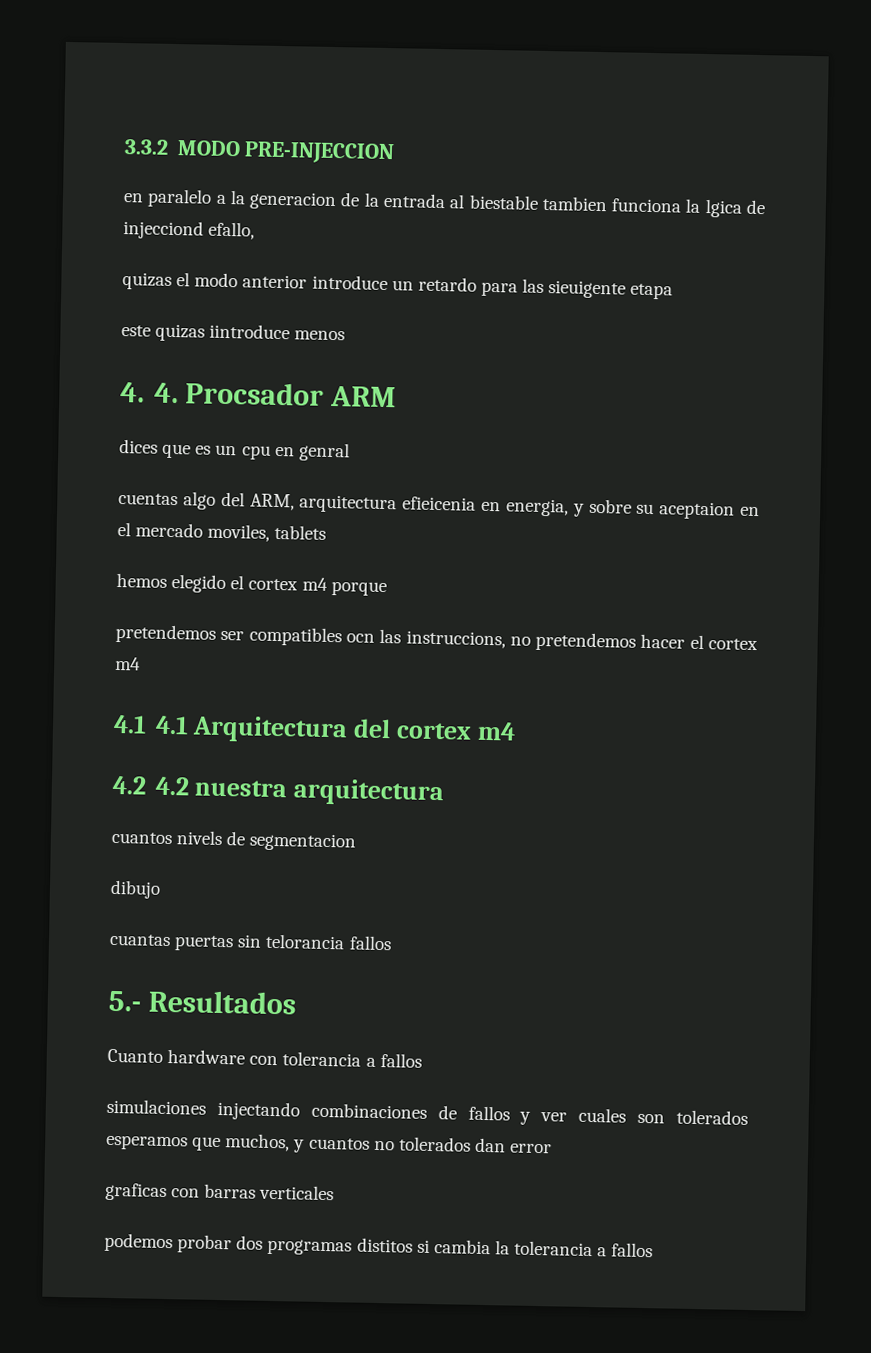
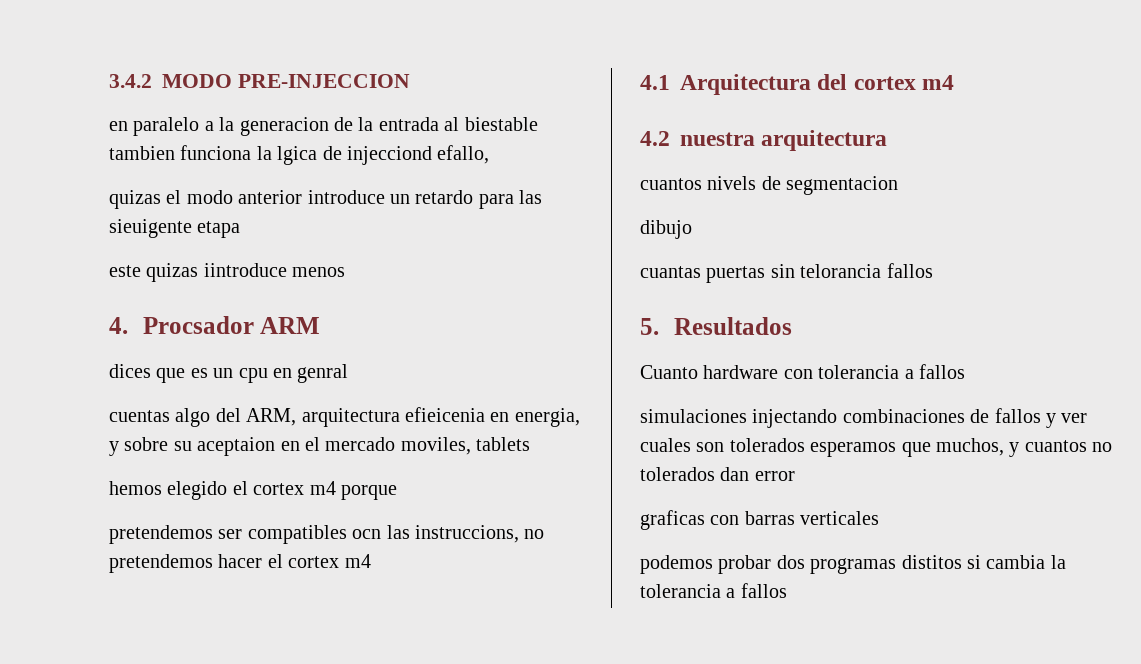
- 3.3.2 MODO PRE-INJECCION
+ 3.4.2 MODO PRE-INJECCION
- 4. 4. Procsador ARM
+ 4. Procsador ARM
- 4.1 4.1 Arquitectura del cortex m4
+ 4.1 Arquitectura del cortex m4
- 4.2 4.2 nuestra arquitectura
+ 4.2 nuestra arquitectura
- 5.- Resultados
+ 5. Resultados

